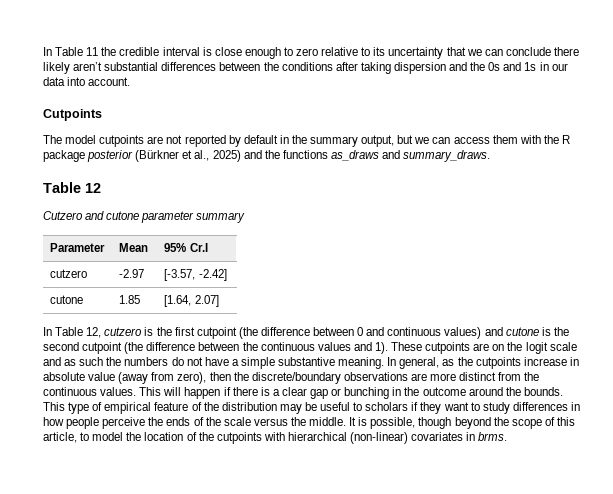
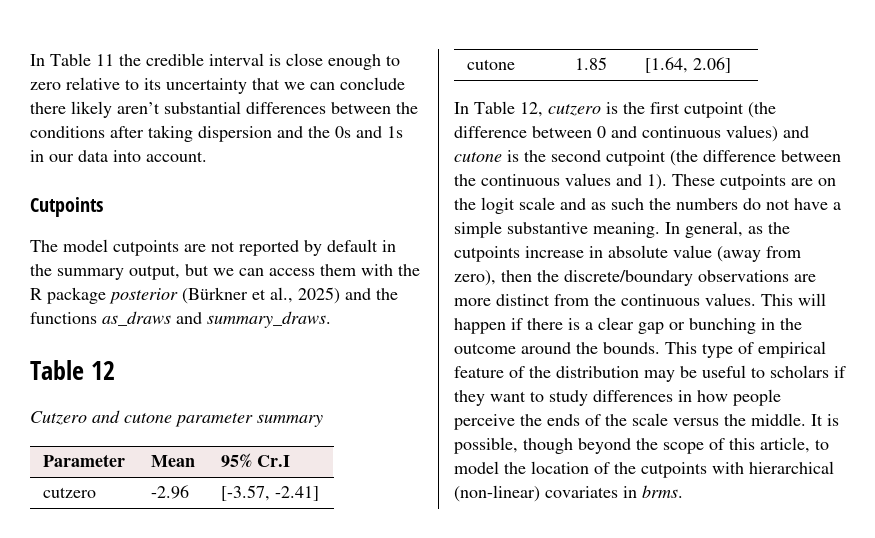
- cutzero | -2.97 | [-3.57, -2.42]
+ cutzero | -2.96 | [-3.57, -2.41]
- cutone | 1.85 | [1.64, 2.07]
+ cutone | 1.85 | [1.64, 2.06]

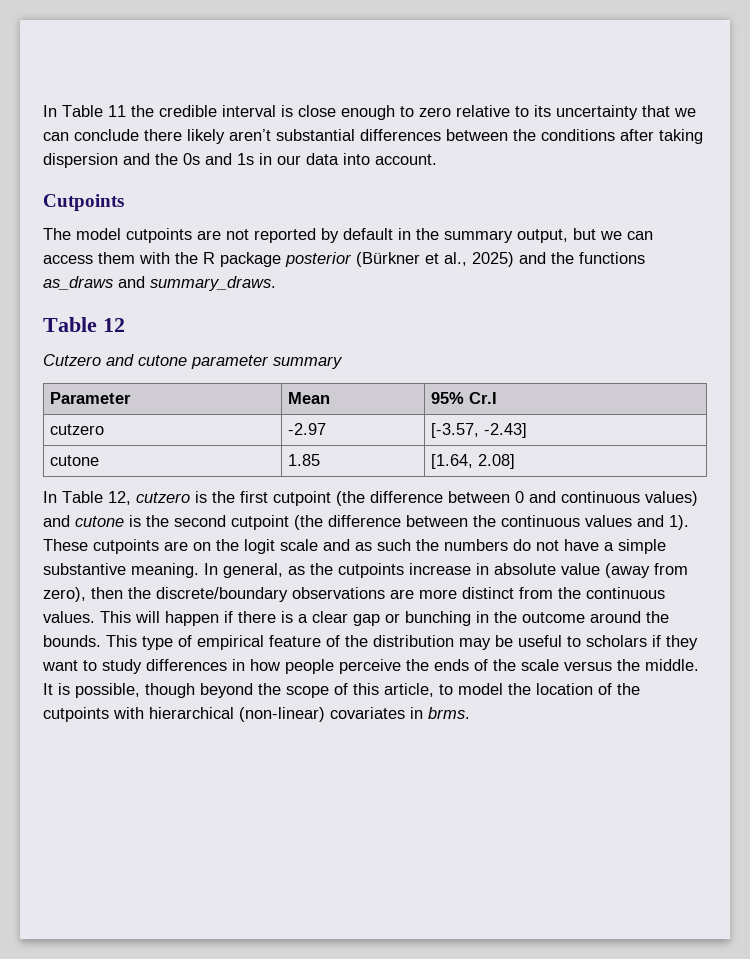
- cutzero | -2.96 | [-3.57, -2.41]
+ cutzero | -2.97 | [-3.57, -2.43]
- cutone | 1.85 | [1.64, 2.06]
+ cutone | 1.85 | [1.64, 2.08]

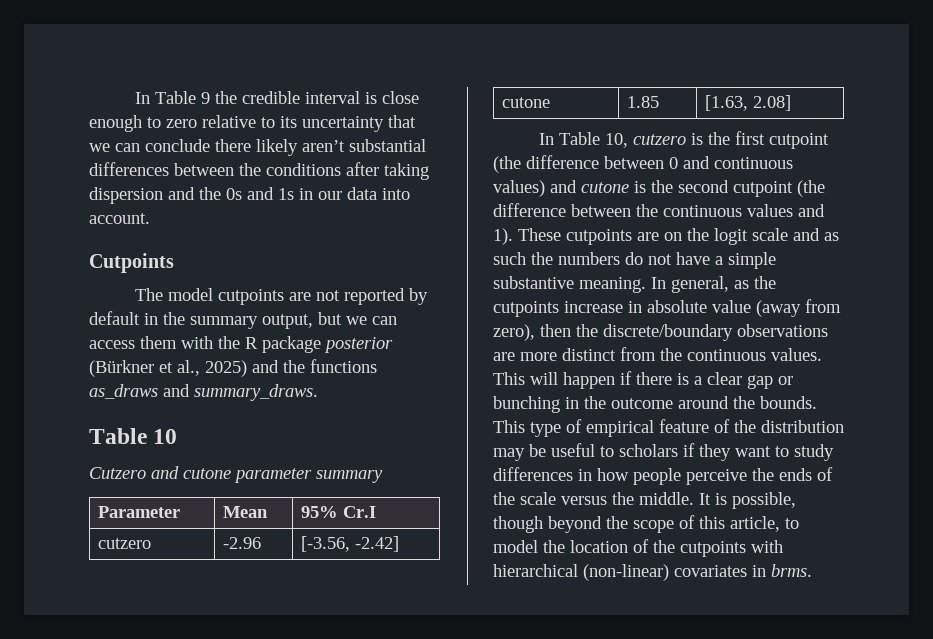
- In Table 11 the credible interval is close enough to zero relative to its uncertainty that we can conclude there likely aren’t substantial differences between the conditions after taking dispersion and the 0s and 1s in our data into account.
+ In Table 9 the credible interval is close enough to zero relative to its uncertainty that we can conclude there likely aren’t substantial differences between the conditions after taking dispersion and the 0s and 1s in our data into account.
- Table 12
+ Table 10
- cutzero | -2.97 | [-3.57, -2.43]
+ cutzero | -2.96 | [-3.56, -2.42]
- cutone | 1.85 | [1.64, 2.08]
+ cutone | 1.85 | [1.63, 2.08]
- In Table 12, cutzero is the first cutpoint (the difference between 0 and continuous values) and cutone is the second cutpoint (the difference between the continuous values and 1).
+ In Table 10, cutzero is the first cutpoint (the difference between 0 and continuous values) and cutone is the second cutpoint (the difference between the continuous values and 1).

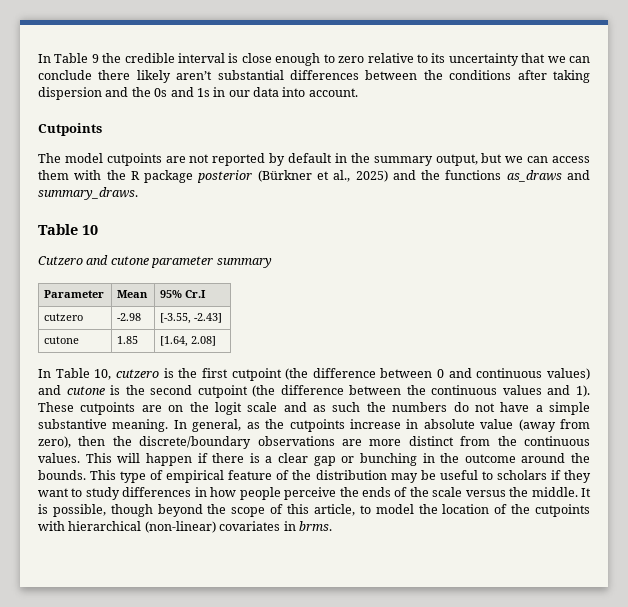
- cutzero | -2.96 | [-3.56, -2.42]
+ cutzero | -2.98 | [-3.55, -2.43]
- cutone | 1.85 | [1.63, 2.08]
+ cutone | 1.85 | [1.64, 2.08]

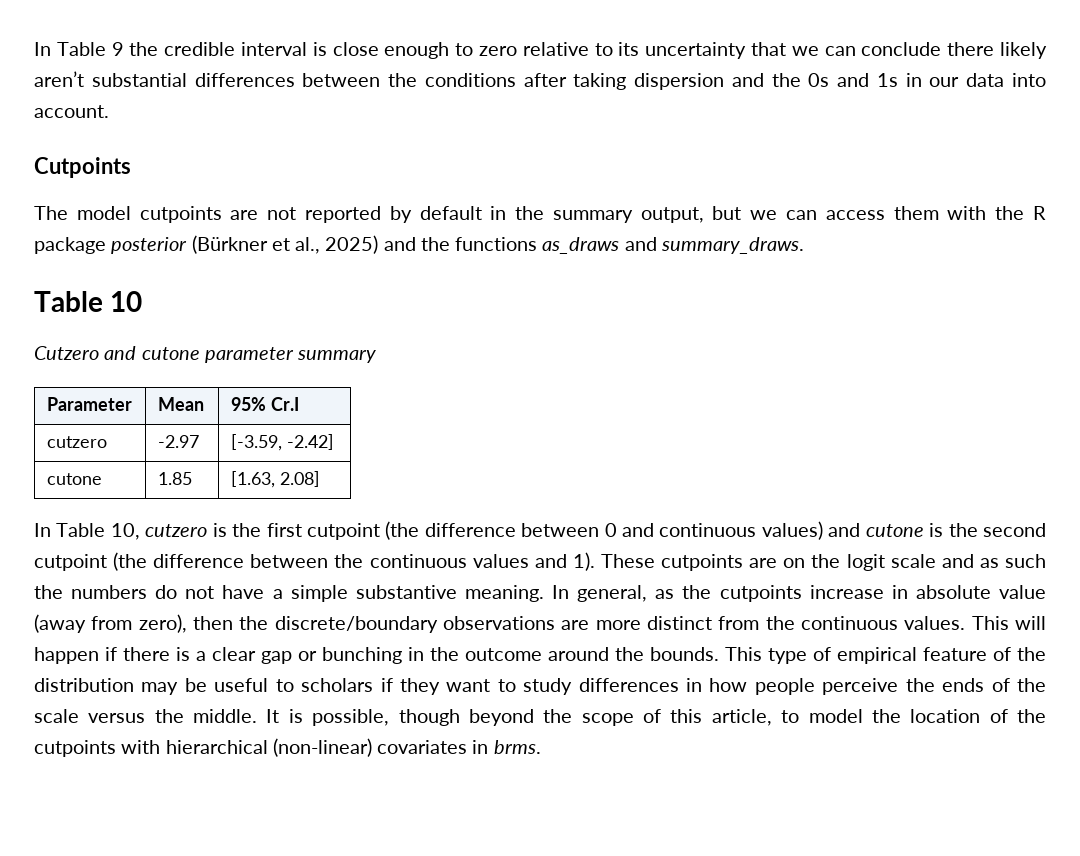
- cutzero | -2.98 | [-3.55, -2.43]
+ cutzero | -2.97 | [-3.59, -2.42]
- cutone | 1.85 | [1.64, 2.08]
+ cutone | 1.85 | [1.63, 2.08]

